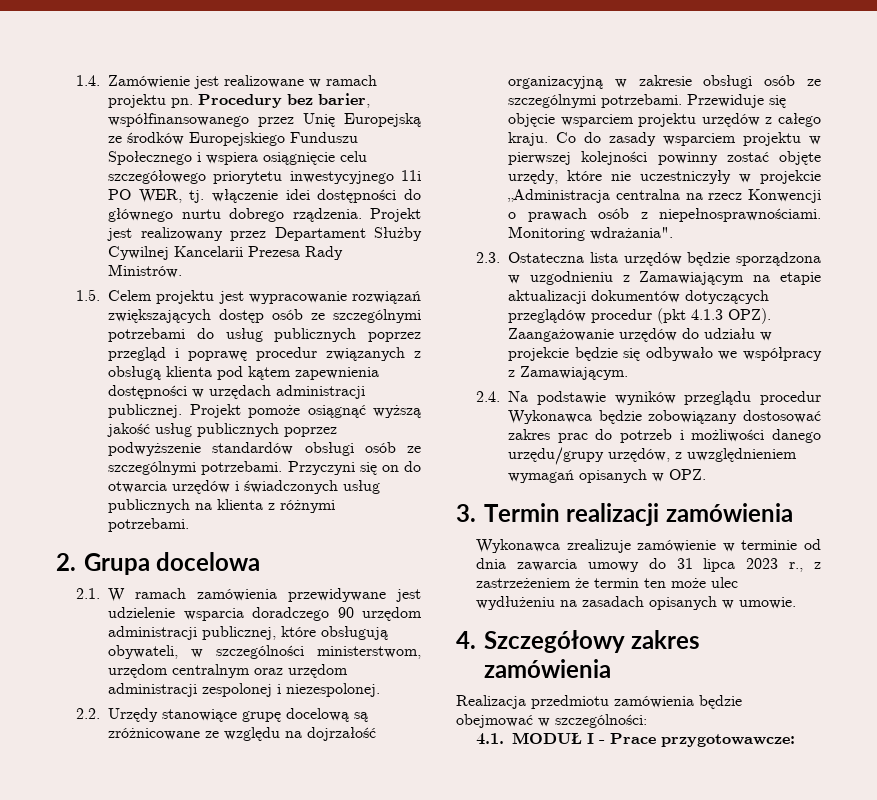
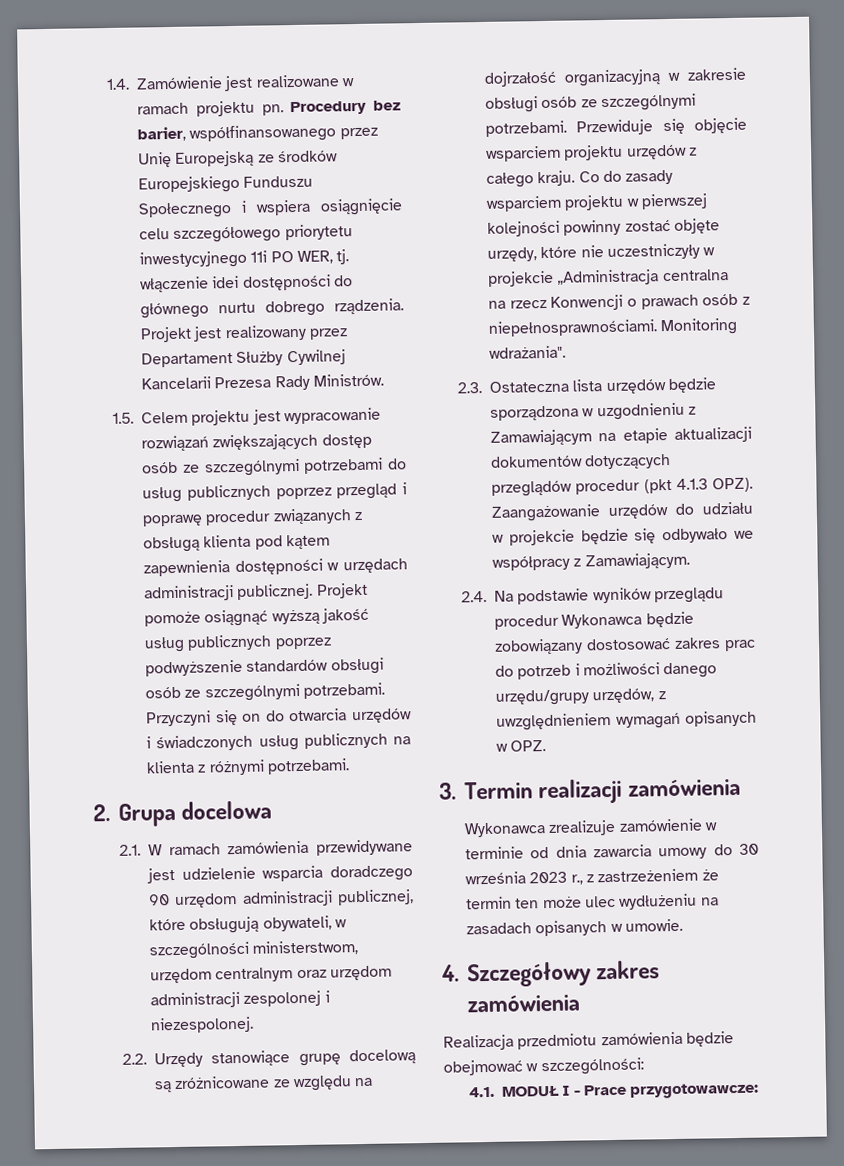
- Wykonawca zrealizuje zamówienie w terminie od dnia zawarcia umowy do 31 lipca 2023 r., z zastrzeżeniem że termin ten może ulec wydłużeniu na zasadach opisanych w umowie.
+ Wykonawca zrealizuje zamówienie w terminie od dnia zawarcia umowy do 30 września 2023 r., z zastrzeżeniem że termin ten może ulec wydłużeniu na zasadach opisanych w umowie.

